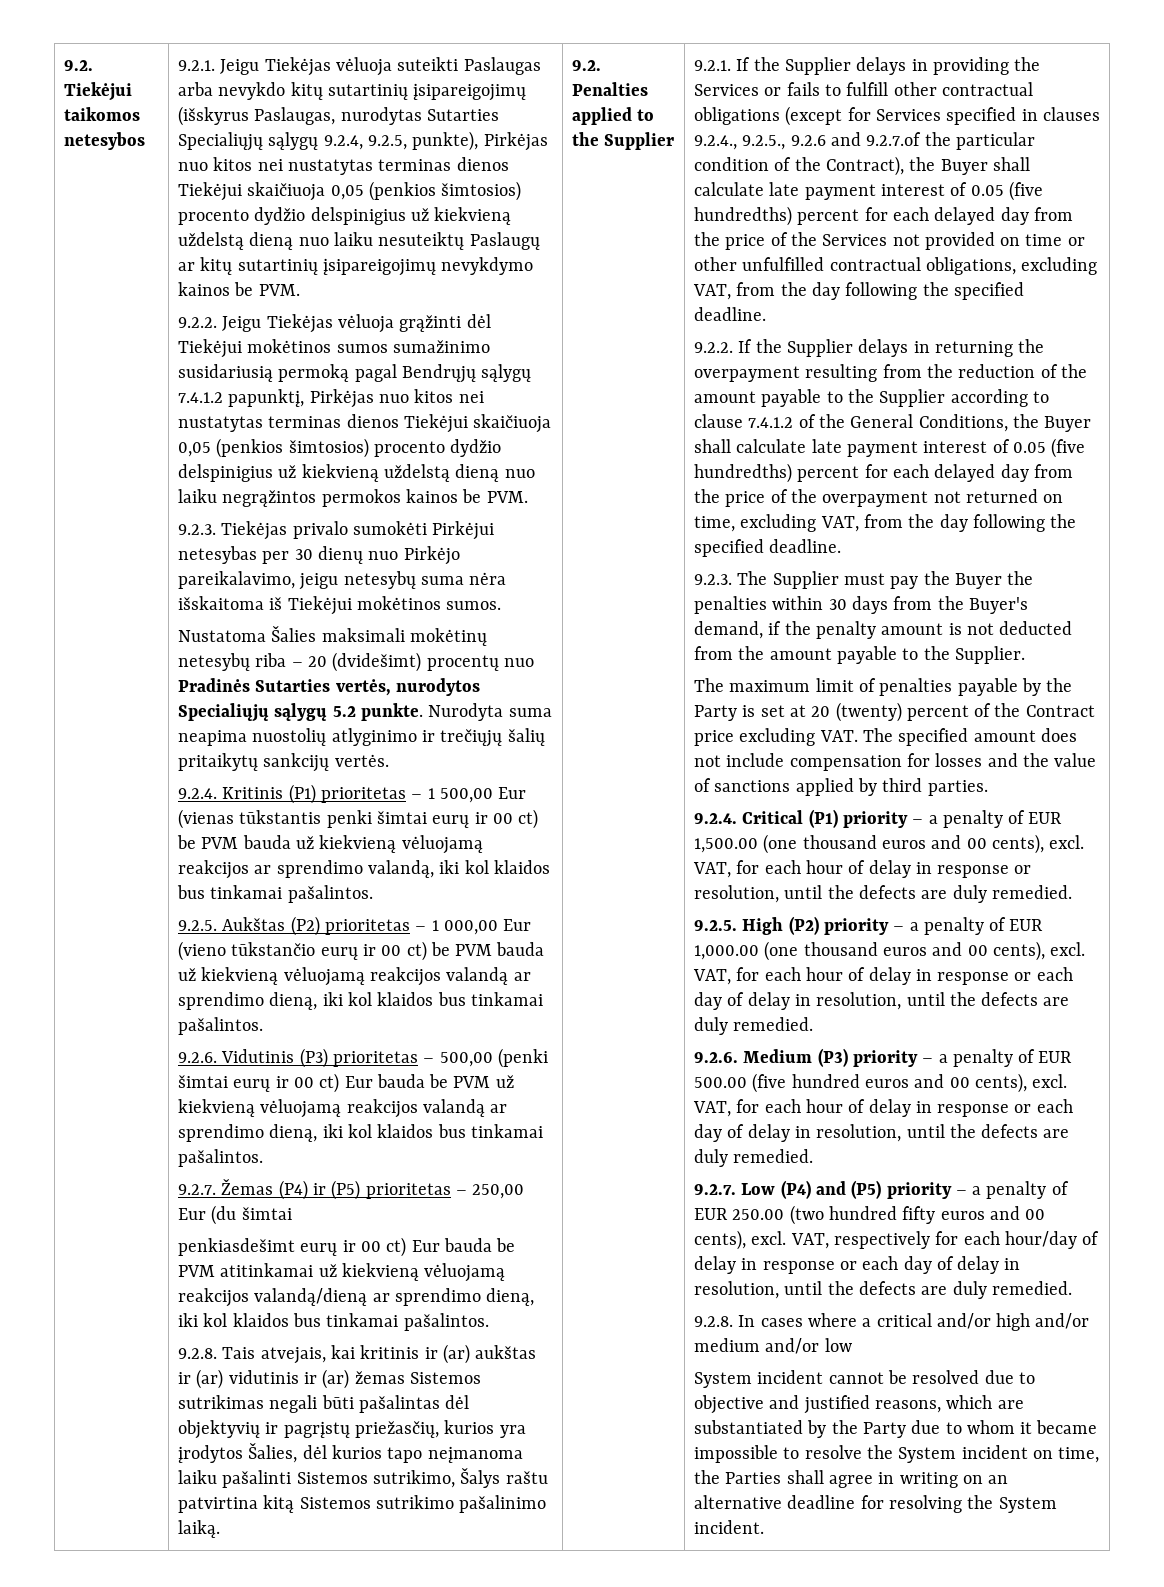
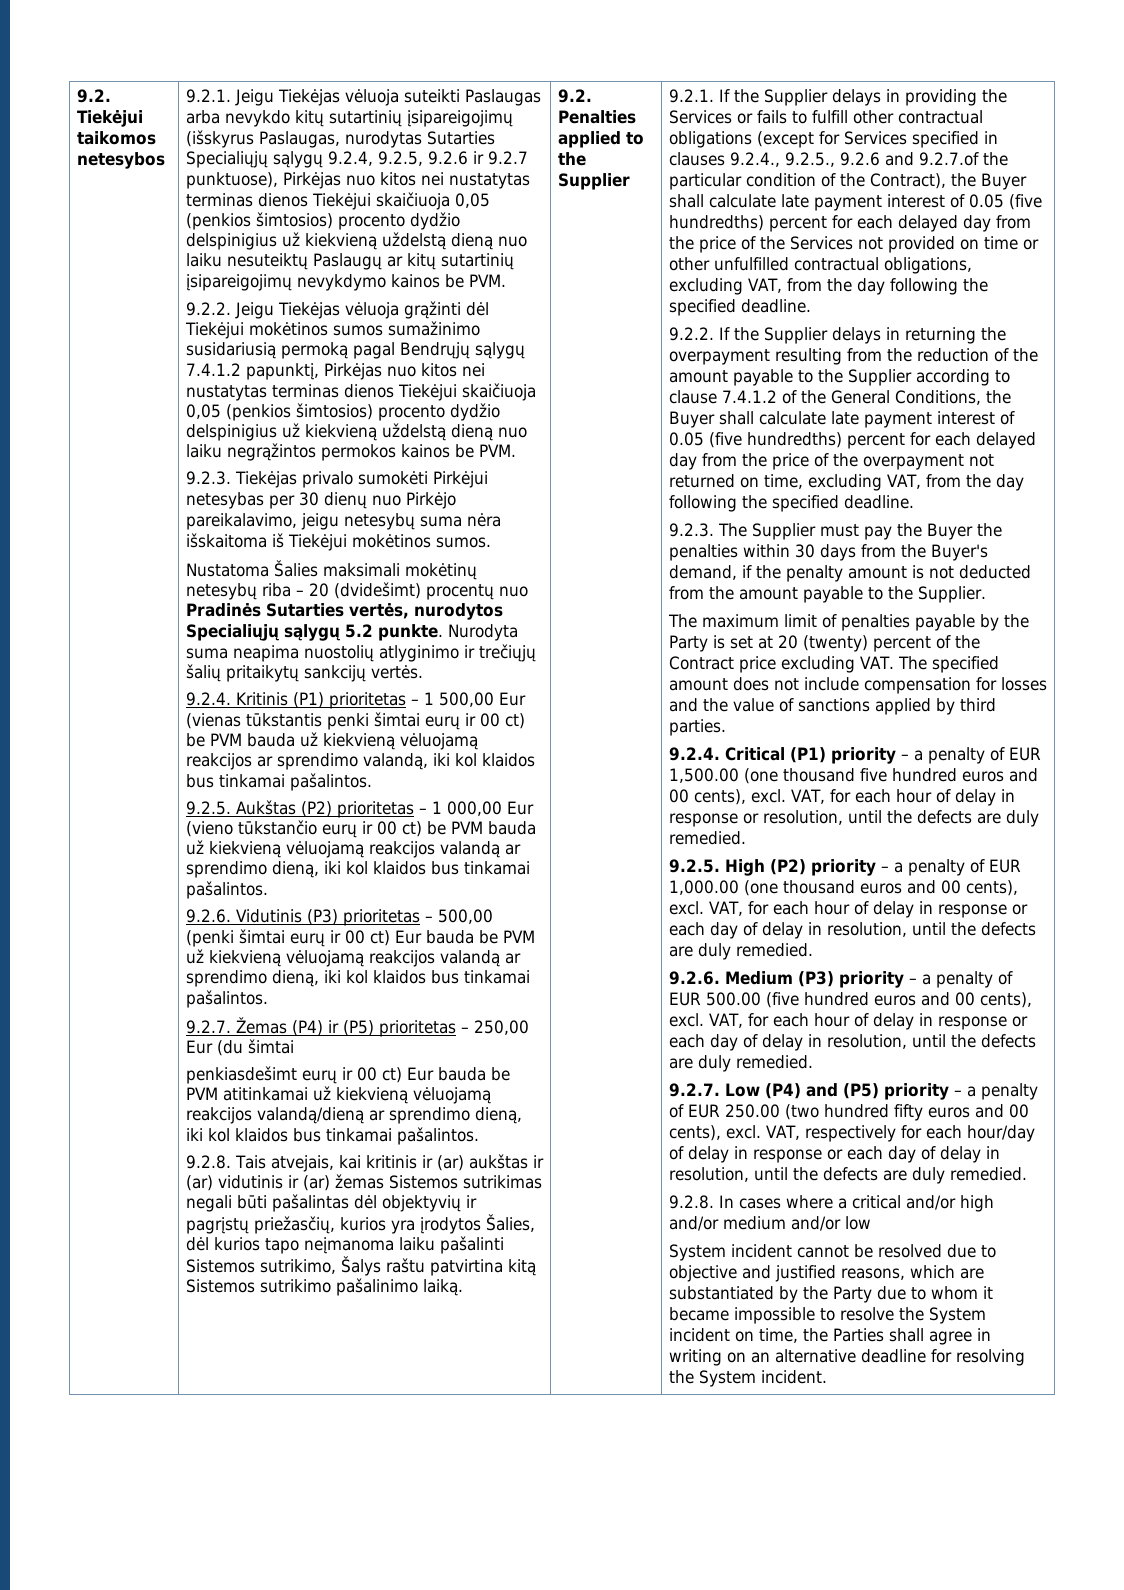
- 9.2.1. Jeigu Tiekėjas vėluoja suteikti Paslaugas arba nevykdo kitų sutartinių įsipareigojimų (išskyrus Paslaugas, nurodytas Sutarties Specialiųjų sąlygų 9.2.4, 9.2.5, punkte), Pirkėjas nuo kitos nei nustatytas terminas dienos Tiekėjui skaičiuoja 0,05 (penkios šimtosios) procento dydžio delspinigius už kiekvieną uždelstą dieną nuo laiku nesuteiktų Paslaugų ar kitų sutartinių įsipareigojimų nevykdymo kainos be PVM.
+ 9.2.1. Jeigu Tiekėjas vėluoja suteikti Paslaugas arba nevykdo kitų sutartinių įsipareigojimų (išskyrus Paslaugas, nurodytas Sutarties Specialiųjų sąlygų 9.2.4, 9.2.5, 9.2.6 ir 9.2.7 punktuose), Pirkėjas nuo kitos nei nustatytas terminas dienos Tiekėjui skaičiuoja 0,05 (penkios šimtosios) procento dydžio delspinigius už kiekvieną uždelstą dieną nuo laiku nesuteiktų Paslaugų ar kitų sutartinių įsipareigojimų nevykdymo kainos be PVM.
- 9.2.4. Critical (P1) priority – a penalty of EUR 1,500.00 (one thousand euros and 00 cents), excl. VAT, for each hour of delay in response or resolution, until the defects are duly remedied.
+ 9.2.4. Critical (P1) priority – a penalty of EUR 1,500.00 (one thousand five hundred euros and 00 cents), excl. VAT, for each hour of delay in response or resolution, until the defects are duly remedied.

